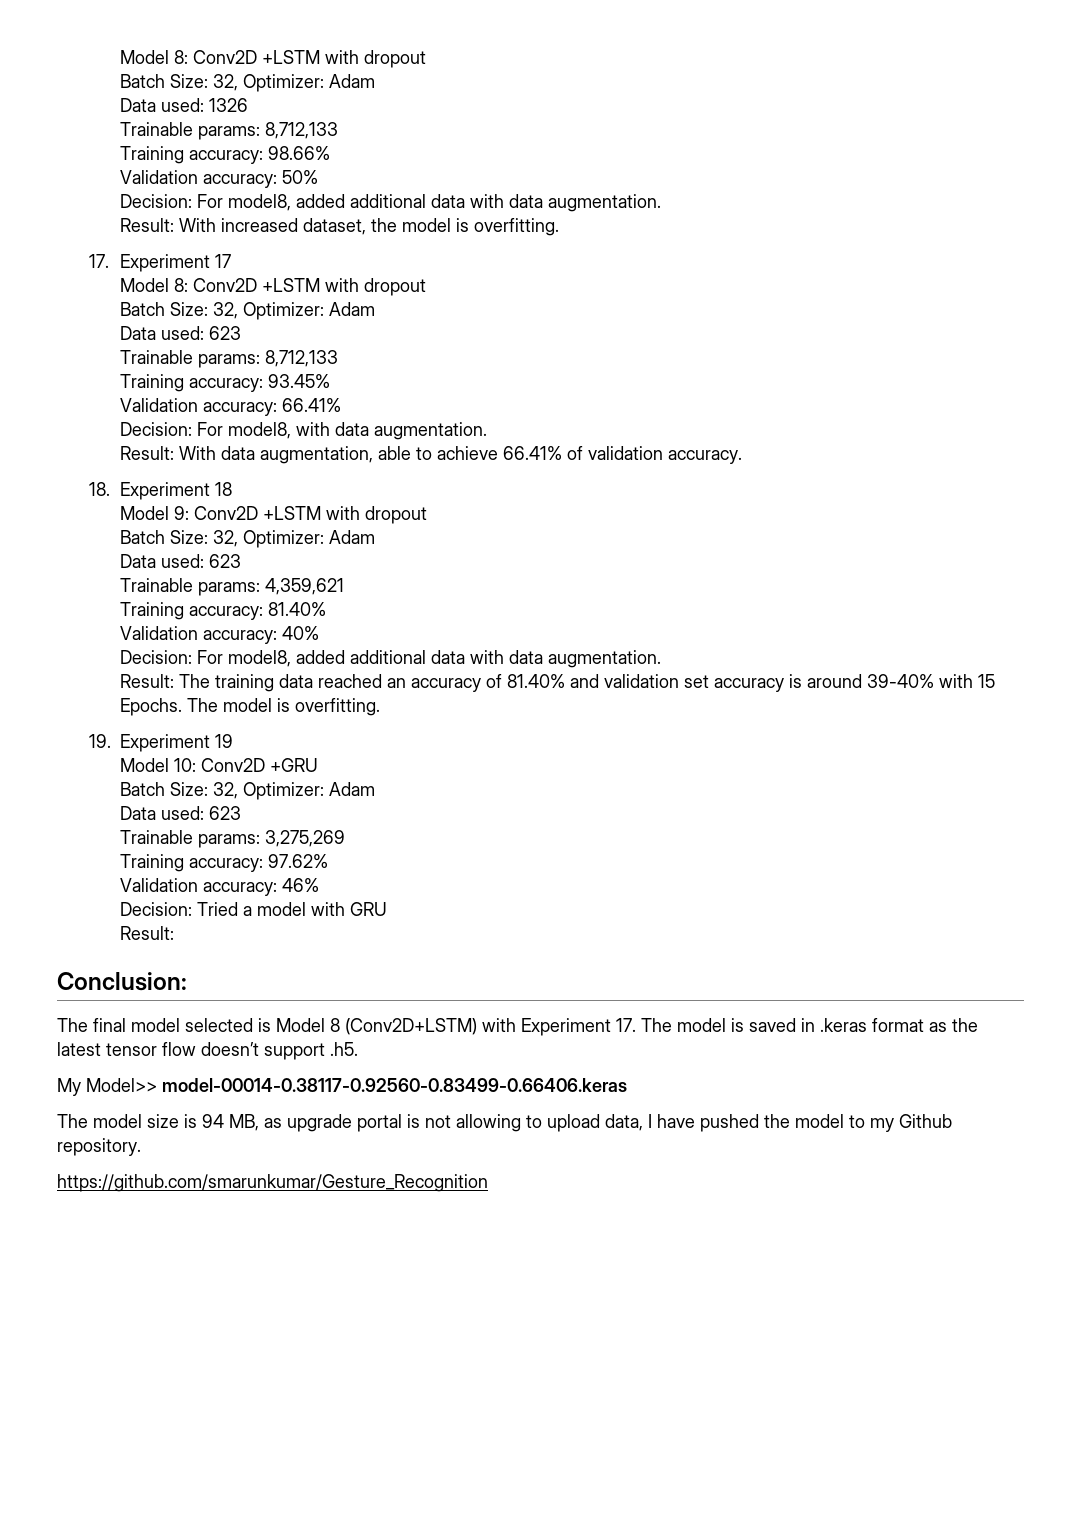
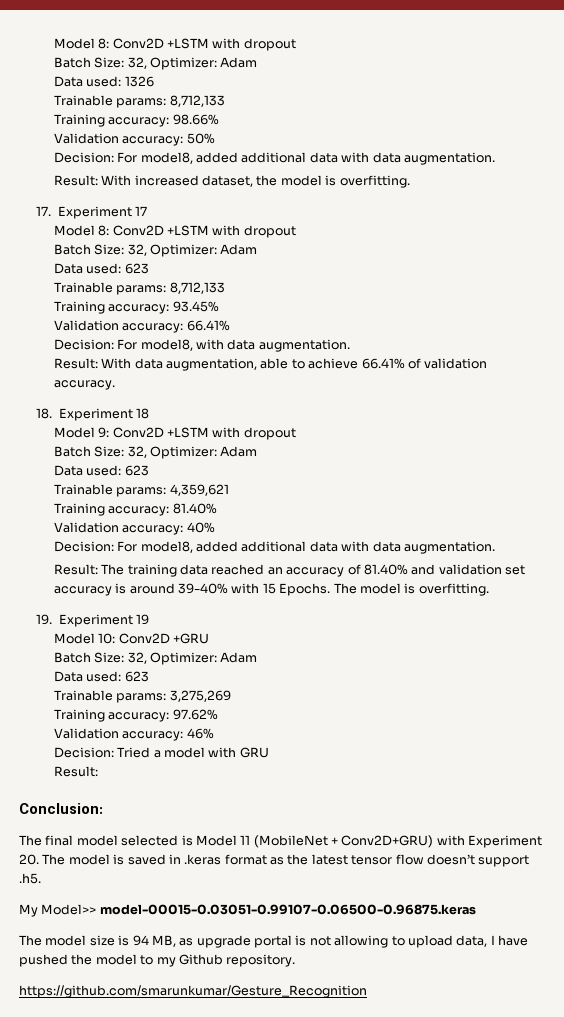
- The final model selected is Model 8 (Conv2D+LSTM) with Experiment 17. The model is saved in .keras format as the latest tensor flow doesn’t support .h5.
+ The final model selected is Model 11 (MobileNet + Conv2D+GRU) with Experiment 20. The model is saved in .keras format as the latest tensor flow doesn’t support .h5.
- My Model>> model-00014-0.38117-0.92560-0.83499-0.66406.keras
+ My Model>> model-00015-0.03051-0.99107-0.06500-0.96875.keras

